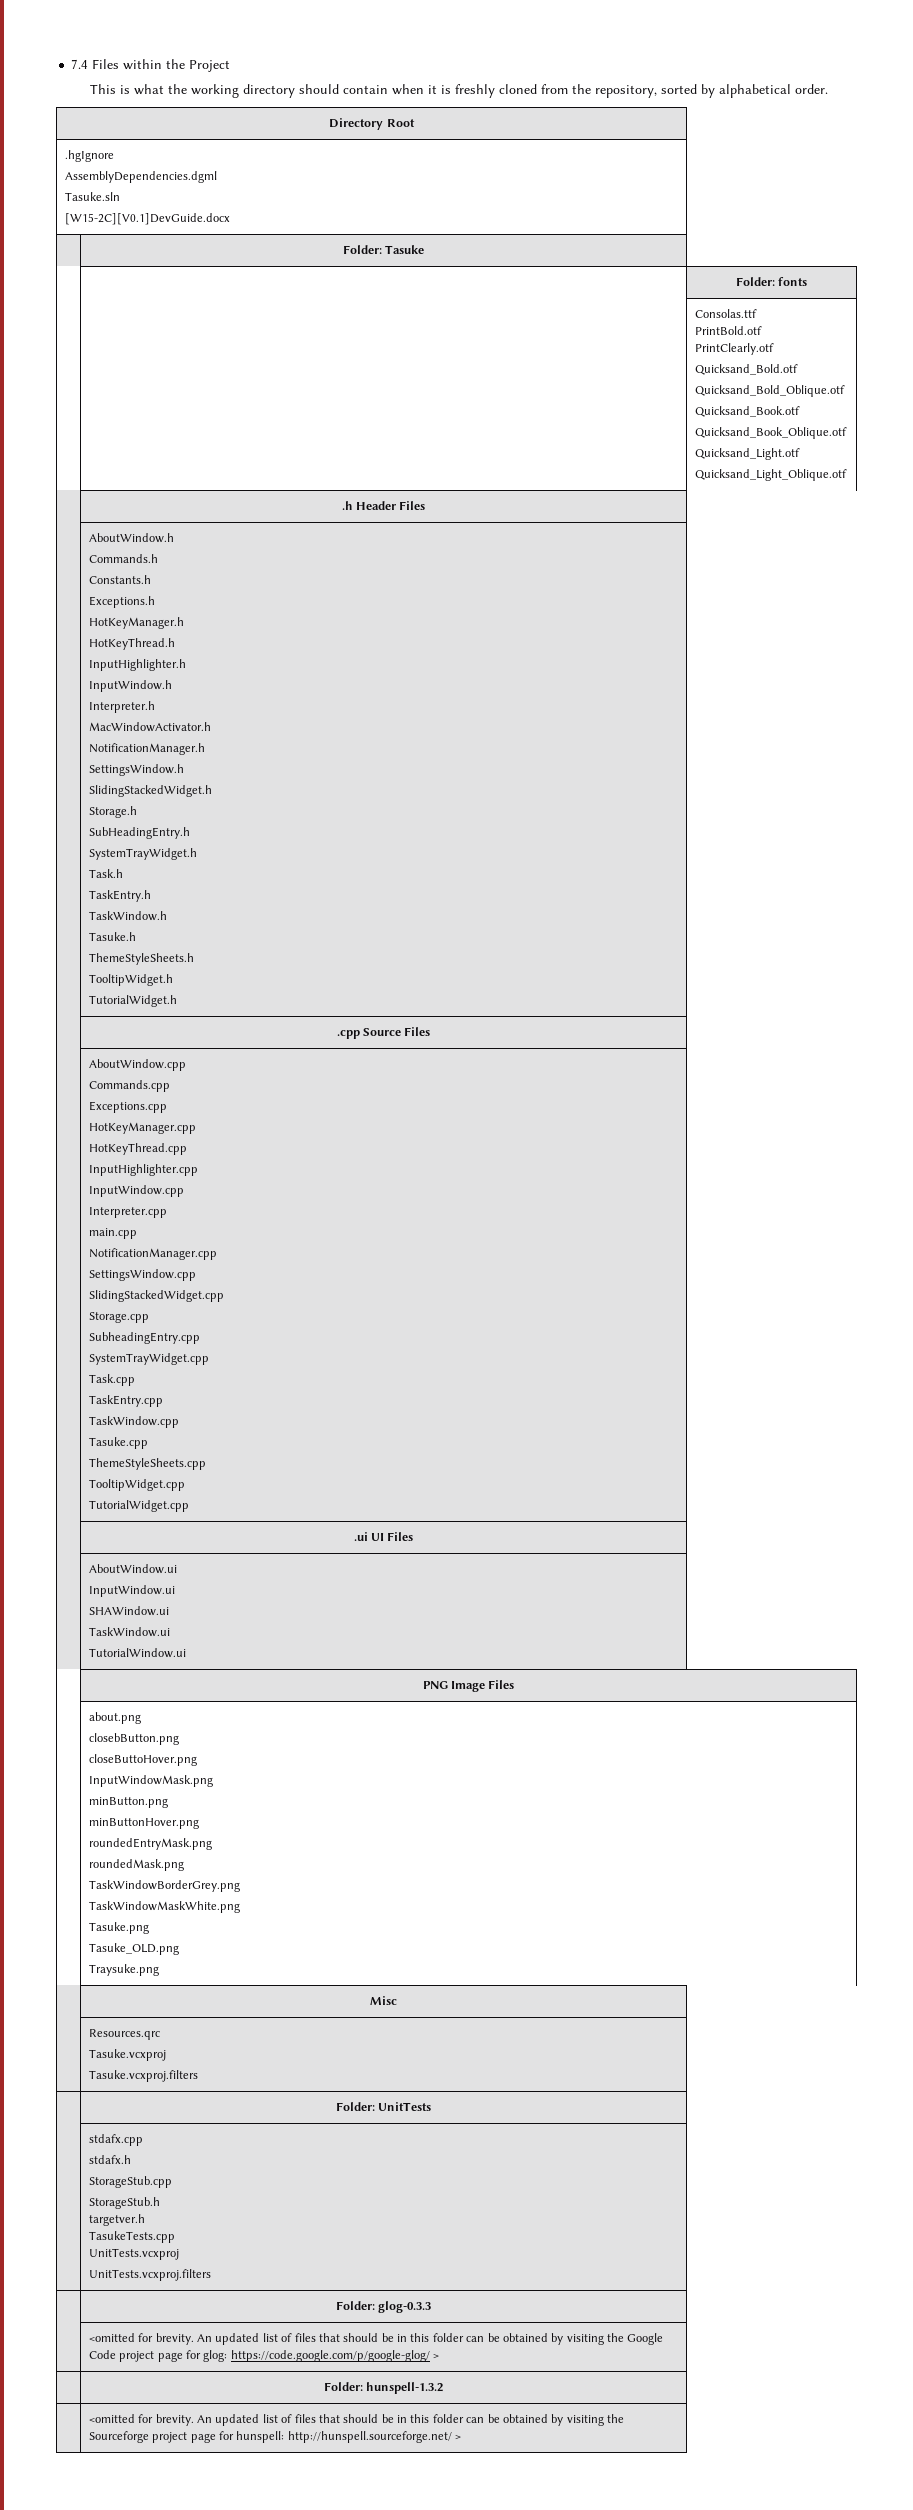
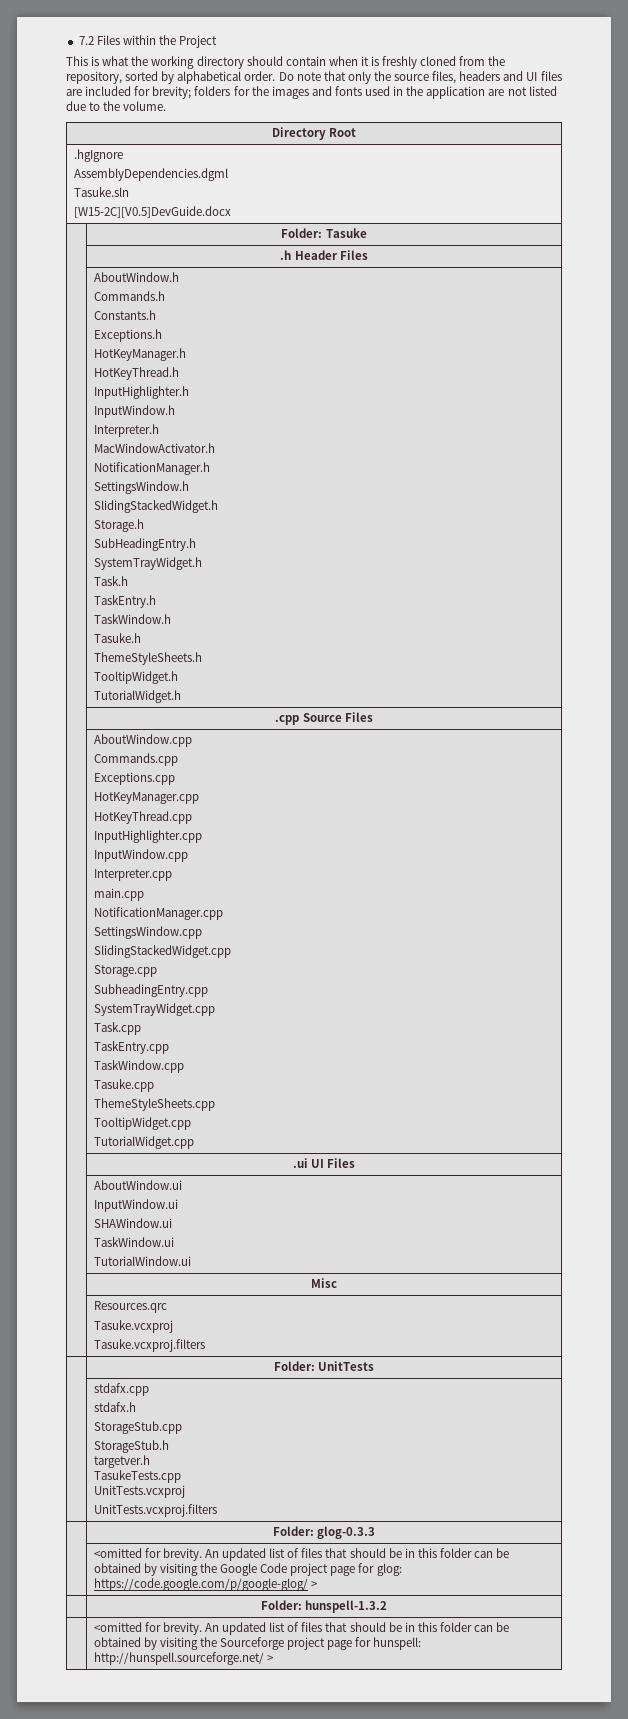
- 7.4 Files within the Project
+ 7.2 Files within the Project
+ Do note that only the source files, headers and UI files are included for brevity; folders for the images and fonts used in the application are not listed due to the volume.
  .hgIgnore
  AssemblyDependencies.dgml
  Tasuke.sln
- [W15-2C][V0.1]DevGuide.docx
+ [W15-2C][V0.5]DevGuide.docx
- | | Folder: fonts
- | | Consolas.ttf
- PrintBold.otf
- PrintClearly.otf
- Quicksand_Bold.otf
- Quicksand_Bold_Oblique.otf
- Quicksand_Book.otf
- Quicksand_Book_Oblique.otf
- Quicksand_Light.otf
- Quicksand_Light_Oblique.otf
- | PNG Image Files
- | about.png
- closebButton.png
- closeButtoHover.png
- InputWindowMask.png
- minButton.png
- minButtonHover.png
- roundedEntryMask.png
- roundedMask.png
- TaskWindowBorderGrey.png
- TaskWindowMaskWhite.png
- Tasuke.png
- Tasuke_OLD.png
- Traysuke.png

